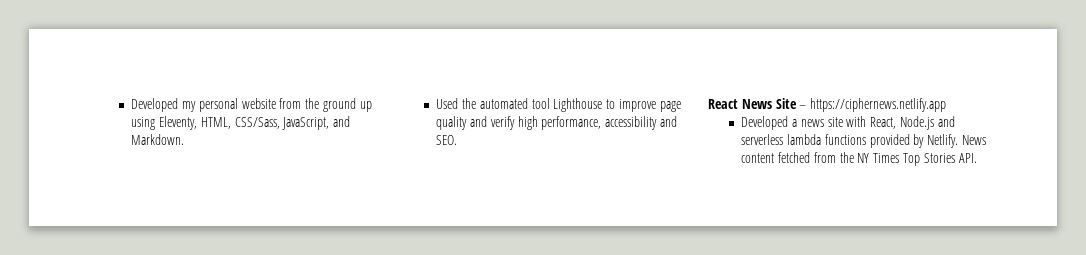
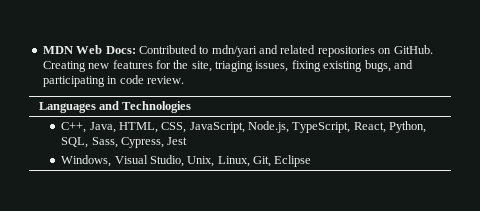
- Developed my personal website from the ground up using Eleventy, HTML, CSS/Sass, JavaScript, and Markdown.
- Used the automated tool Lighthouse to improve page quality and verify high performance, accessibility and SEO.
- React News Site – https://ciphernews.netlify.app
- Developed a news site with React, Node.js and serverless lambda functions provided by Netlify. News content fetched from the NY Times Top Stories API.
+ MDN Web Docs: Contributed to mdn/yari and related repositories on GitHub. Creating new features for the site, triaging issues, fixing existing bugs, and participating in code review.
+ Languages and Technologies
+ C++, Java, HTML, CSS, JavaScript, Node.js, TypeScript, React, Python, SQL, Sass, Cypress, Jest
+ Windows, Visual Studio, Unix, Linux, Git, Eclipse

